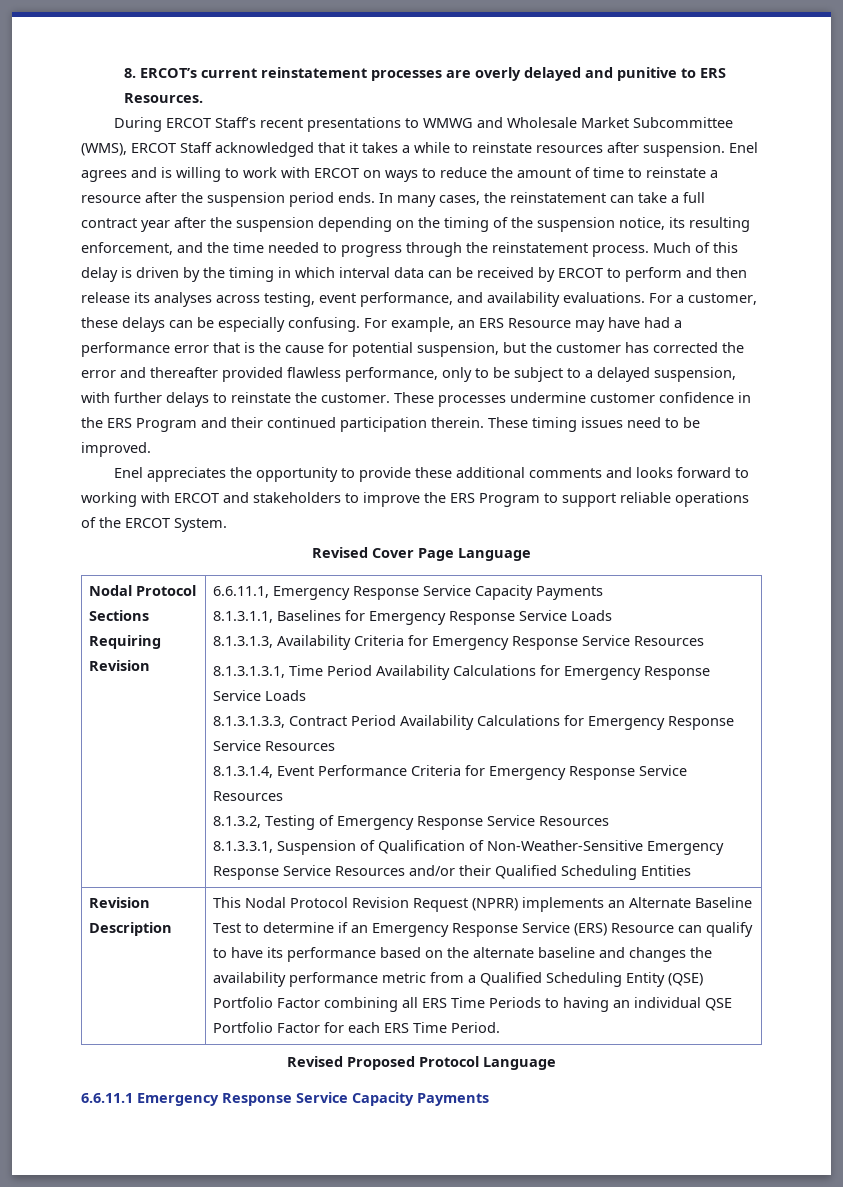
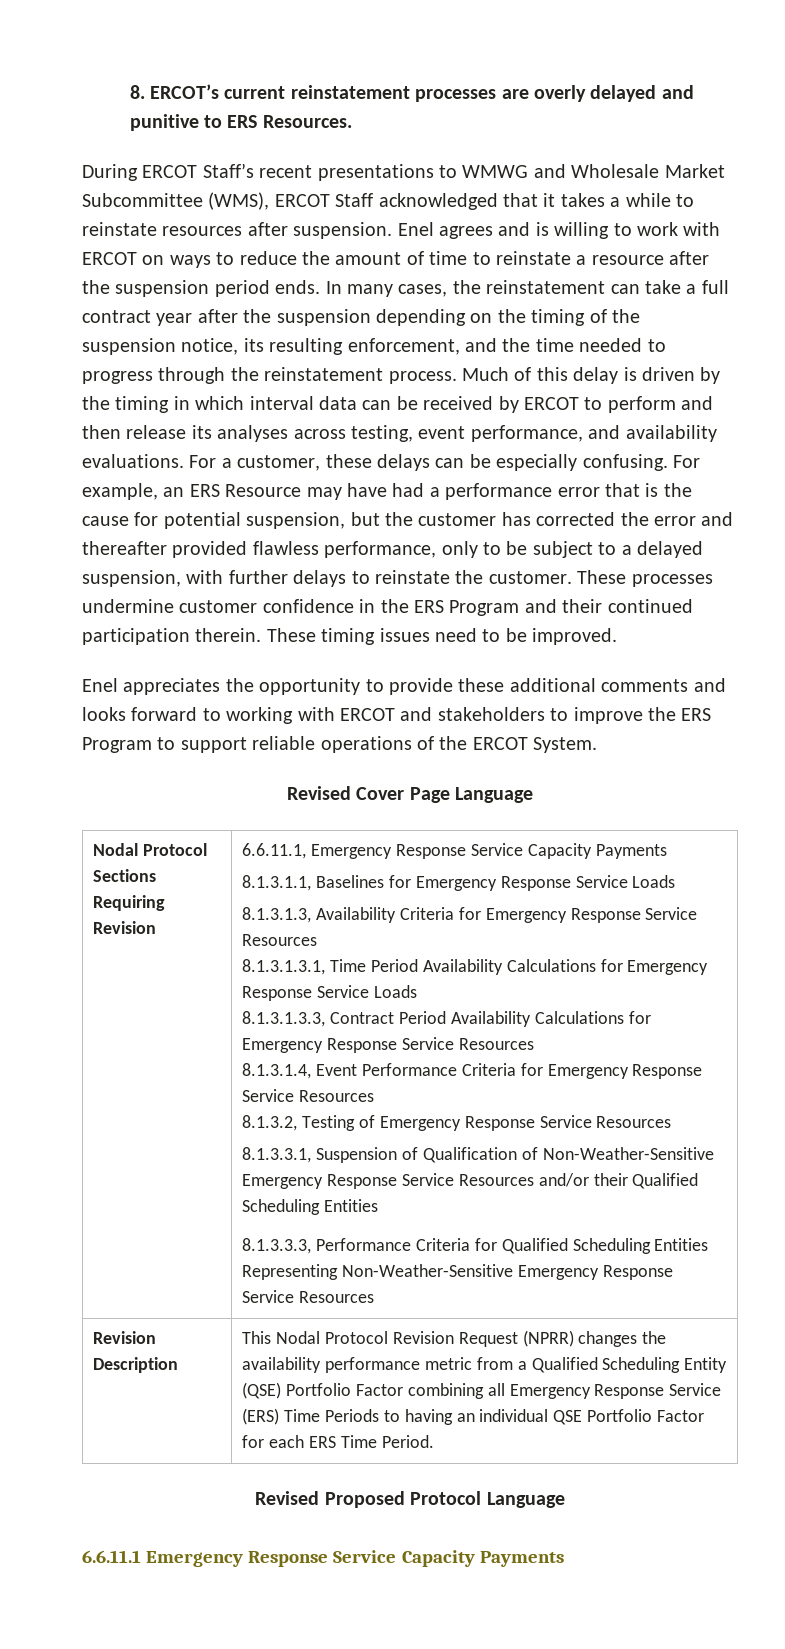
+ 8.1.3.3.3, Performance Criteria for Qualified Scheduling Entities Representing Non-Weather-Sensitive Emergency Response Service Resources
- This Nodal Protocol Revision Request (NPRR) implements an Alternate Baseline Test to determine if an Emergency Response Service (ERS) Resource can qualify to have its performance based on the alternate baseline and changes the availability performance metric from a Qualified Scheduling Entity (QSE) Portfolio Factor combining all ERS Time Periods to having an individual QSE Portfolio Factor for each ERS Time Period.
+ This Nodal Protocol Revision Request (NPRR) changes the availability performance metric from a Qualified Scheduling Entity (QSE) Portfolio Factor combining all Emergency Response Service (ERS) Time Periods to having an individual QSE Portfolio Factor for each ERS Time Period.

